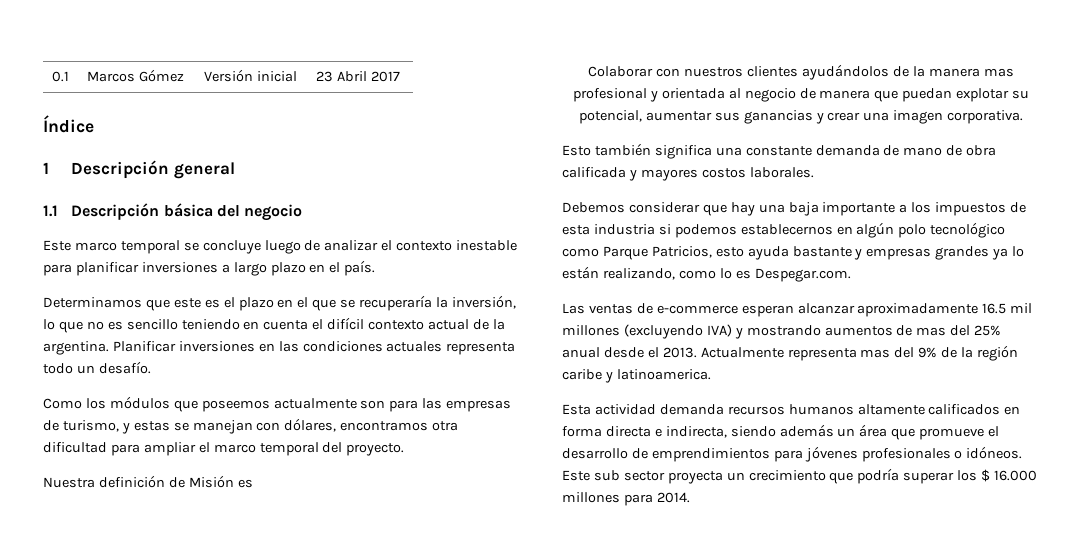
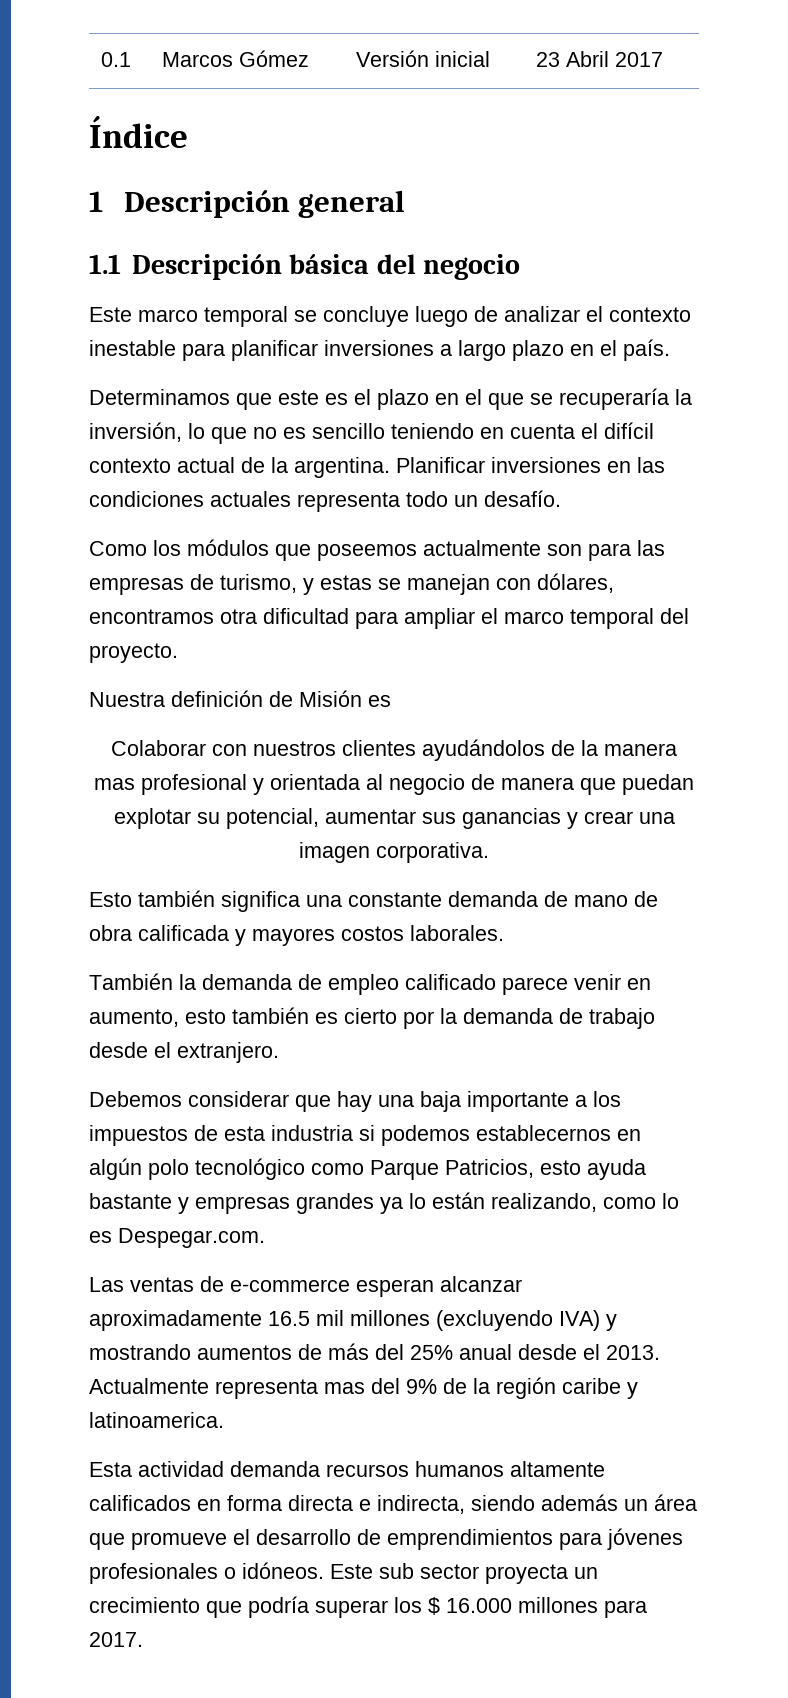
+ También la demanda de empleo calificado parece venir en aumento, esto también es cierto por la demanda de trabajo desde el extranjero.
- Las ventas de e-commerce esperan alcanzar aproximadamente 16.5 mil millones (excluyendo IVA) y mostrando aumentos de mas del 25% anual desde el 2013.
+ Las ventas de e-commerce esperan alcanzar aproximadamente 16.5 mil millones (excluyendo IVA) y mostrando aumentos de más del 25% anual desde el 2013.
- Este sub sector proyecta un crecimiento que podría superar los $ 16.000 millones para 2014.
+ Este sub sector proyecta un crecimiento que podría superar los $ 16.000 millones para 2017.

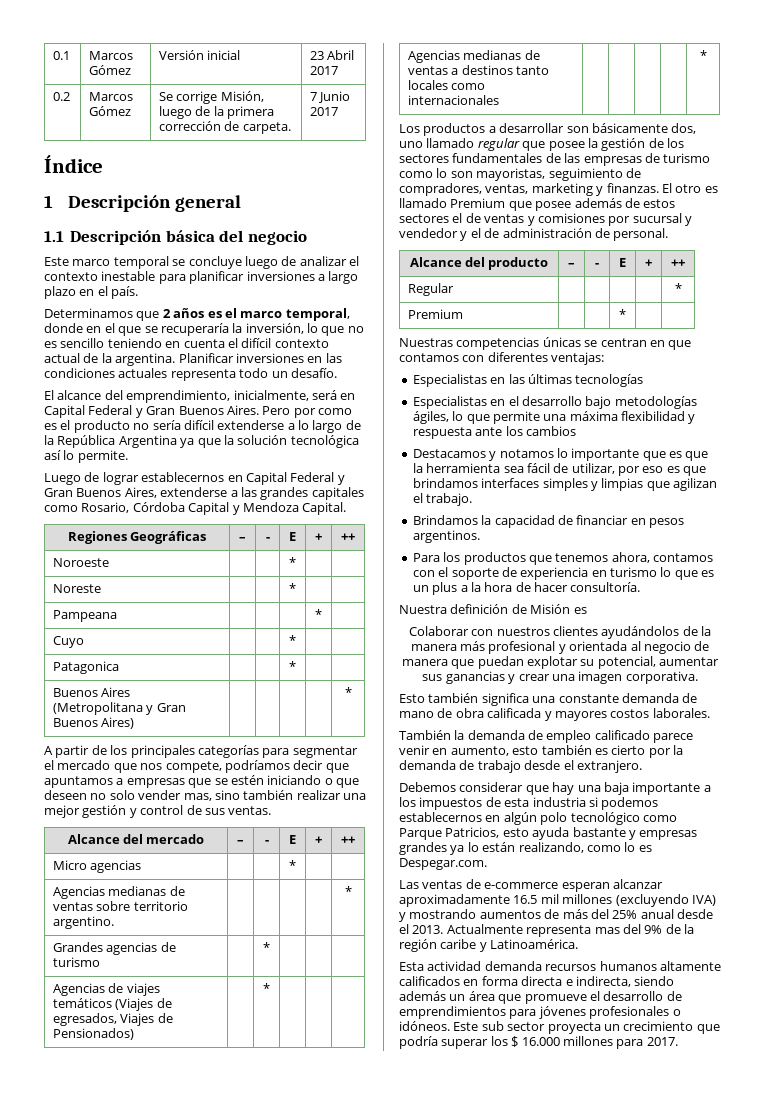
+ 0.2 | Marcos Gómez | Se corrige Misión, luego de la primera corrección de carpeta. | 7 Junio 2017
- Determinamos que este es el plazo en el que se recuperaría la inversión, lo que no es sencillo teniendo en cuenta el difícil contexto actual de la argentina.
+ Determinamos que 2 años es el marco temporal, donde en el que se recuperaría la inversión, lo que no es sencillo teniendo en cuenta el difícil contexto actual de la argentina.
- Como los módulos que poseemos actualmente son para las empresas de turismo, y estas se manejan con dólares, encontramos otra dificultad para ampliar el marco temporal del proyecto.
+ El alcance del emprendimiento, inicialmente, será en Capital Federal y Gran Buenos Aires. Pero por como es el producto no sería difícil extenderse a lo largo de la República Argentina ya que la solución tecnológica así lo permite.
+ Luego de lograr establecernos en Capital Federal y Gran Buenos Aires, extenderse a las grandes capitales como Rosario, Córdoba Capital y Mendoza Capital.
+ Regiones Geográficas | – | - | E | + | ++
+ Noroeste | | | * | |
+ Noreste | | | * | |
+ Pampeana | | | | * |
+ Cuyo | | | * | |
+ Patagonica | | | * | |
+ Buenos Aires (Metropolitana y Gran Buenos Aires) | | | | | *
+ A partir de los principales categorías para segmentar el mercado que nos compete, podríamos decir que apuntamos a empresas que se estén iniciando o que deseen no solo vender mas, sino también realizar una mejor gestión y control de sus ventas.
+ Alcance del mercado | – | - | E | + | ++
+ Micro agencias | | | * | |
+ Agencias medianas de ventas sobre territorio argentino. | | | | | *
+ Grandes agencias de turismo | | * | | |
+ Agencias de viajes temáticos (Viajes de egresados, Viajes de Pensionados) | | * | | |
+ Agencias medianas de ventas a destinos tanto locales como internacionales | | | | | *
+ Los productos a desarrollar son básicamente dos, uno llamado regular que posee la gestión de los sectores fundamentales de las empresas de turismo como lo son mayoristas, seguimiento de compradores, ventas, marketing y finanzas. El otro es llamado Premium que posee además de estos sectores el de ventas y comisiones por sucursal y vendedor y el de administración de personal.
+ Alcance del producto | – | - | E | + | ++
+ Regular | | | | | *
+ Premium | | | * | |
+ Nuestras competencias únicas se centran en que contamos con diferentes ventajas:
+ Especialistas en las últimas tecnologías
+ Especialistas en el desarrollo bajo metodologías ágiles, lo que permite una máxima flexibilidad y respuesta ante los cambios
+ Destacamos y notamos lo importante que es que la herramienta sea fácil de utilizar, por eso es que brindamos interfaces simples y limpias que agilizan el trabajo.
+ Brindamos la capacidad de financiar en pesos argentinos.
+ Para los productos que tenemos ahora, contamos con el soporte de experiencia en turismo lo que es un plus a la hora de hacer consultoría.
- Colaborar con nuestros clientes ayudándolos de la manera mas profesional y orientada al negocio de manera que puedan explotar su potencial, aumentar sus ganancias y crear una imagen corporativa.
+ Colaborar con nuestros clientes ayudándolos de la manera más profesional y orientada al negocio de manera que puedan explotar su potencial, aumentar sus ganancias y crear una imagen corporativa.
- Actualmente representa mas del 9% de la región caribe y latinoamerica.
+ Actualmente representa mas del 9% de la región caribe y Latinoamérica.

